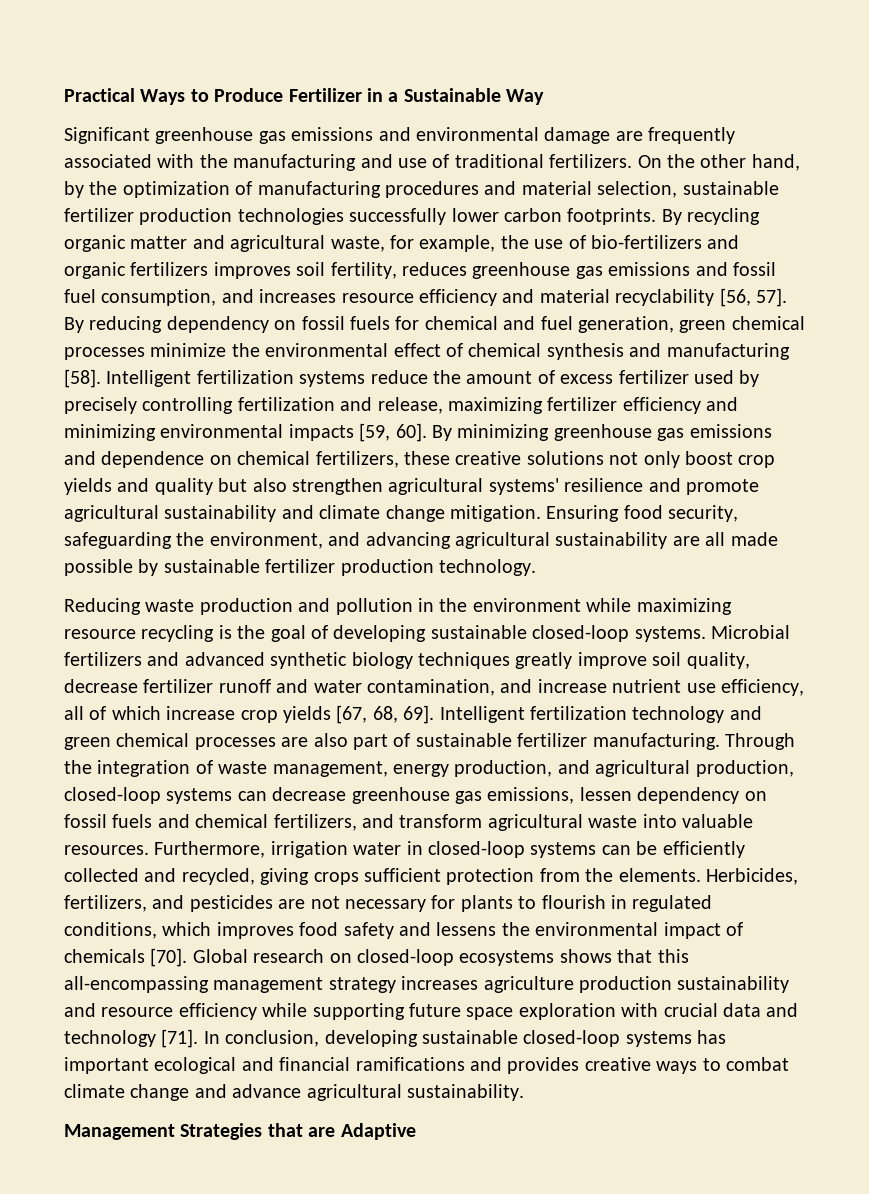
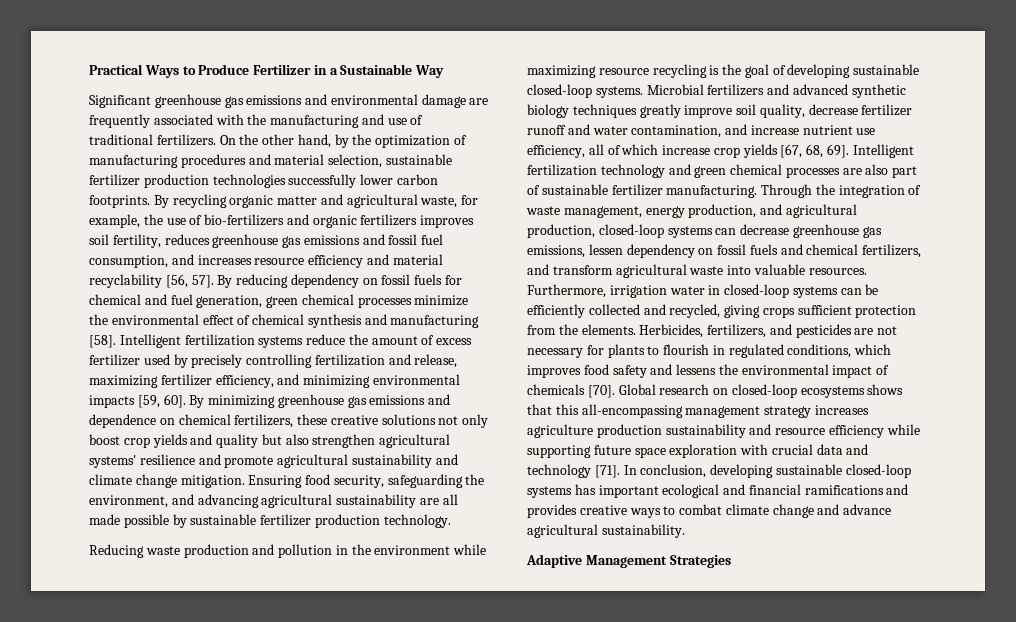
- Intelligent fertilization systems reduce the amount of excess fertilizer used by precisely controlling fertilization and release, maximizing fertilizer efficiency and minimizing environmental impacts [59, 60].
+ Intelligent fertilization systems reduce the amount of excess fertilizer used by precisely controlling fertilization and release, maximizing fertilizer efficiency, and minimizing environmental impacts [59, 60].
- Management Strategies that are Adaptive
+ Adaptive Management Strategies

